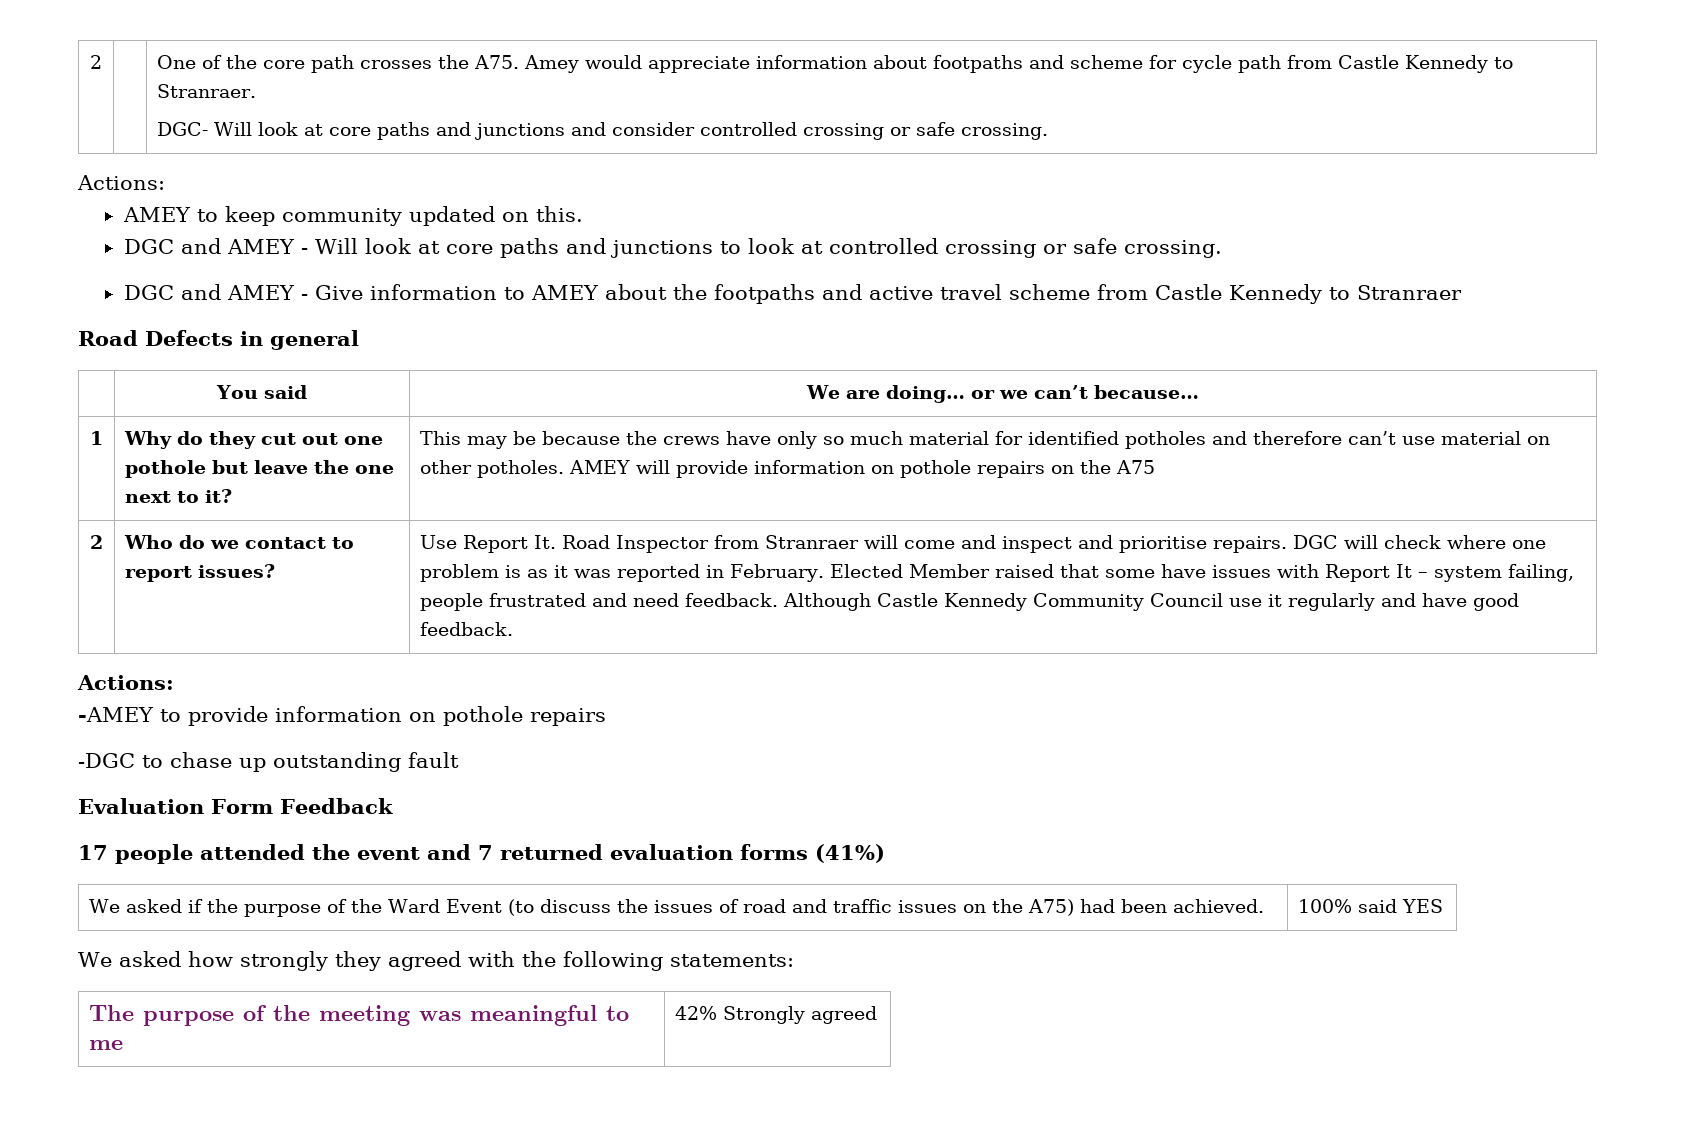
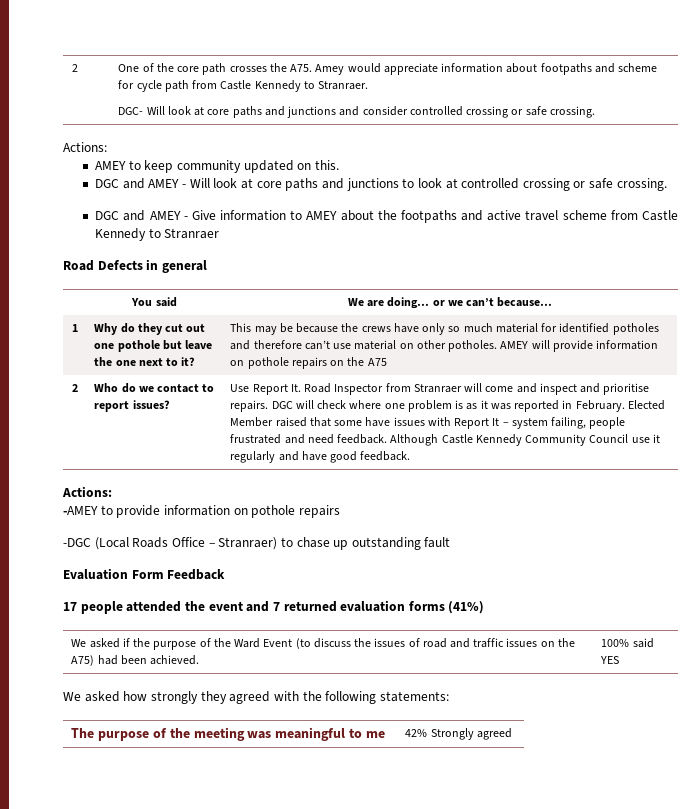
- -DGC to chase up outstanding fault
+ -DGC (Local Roads Office – Stranraer) to chase up outstanding fault

